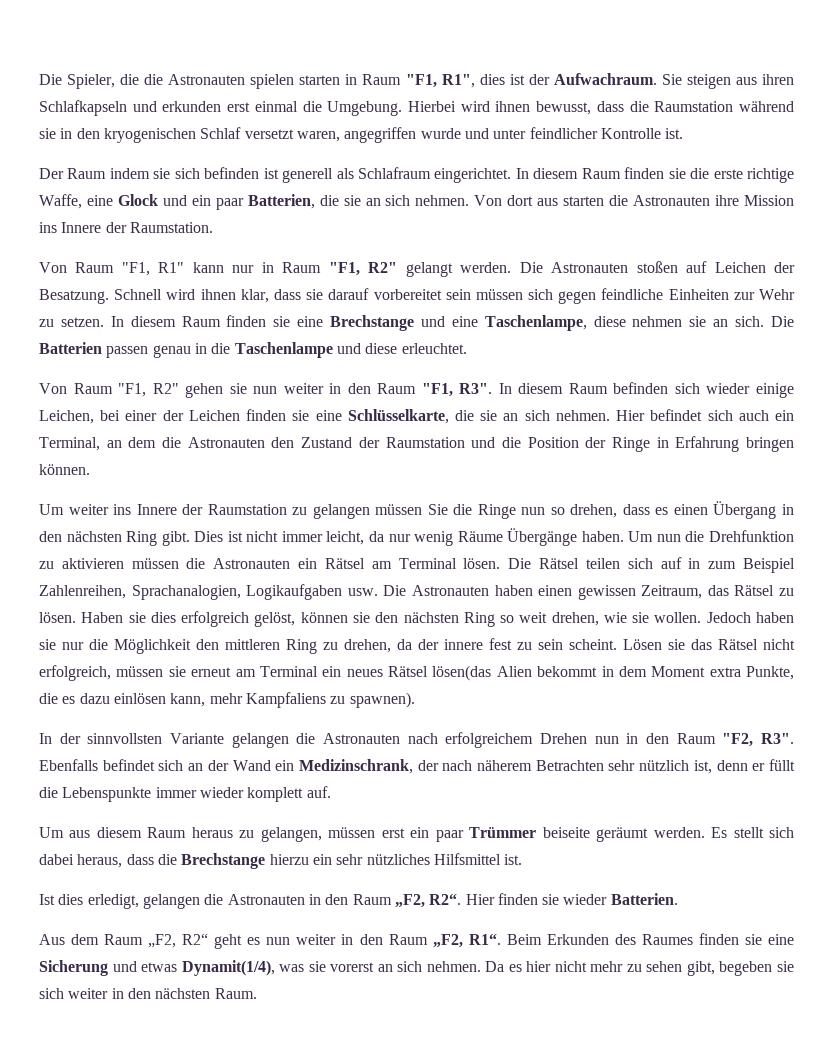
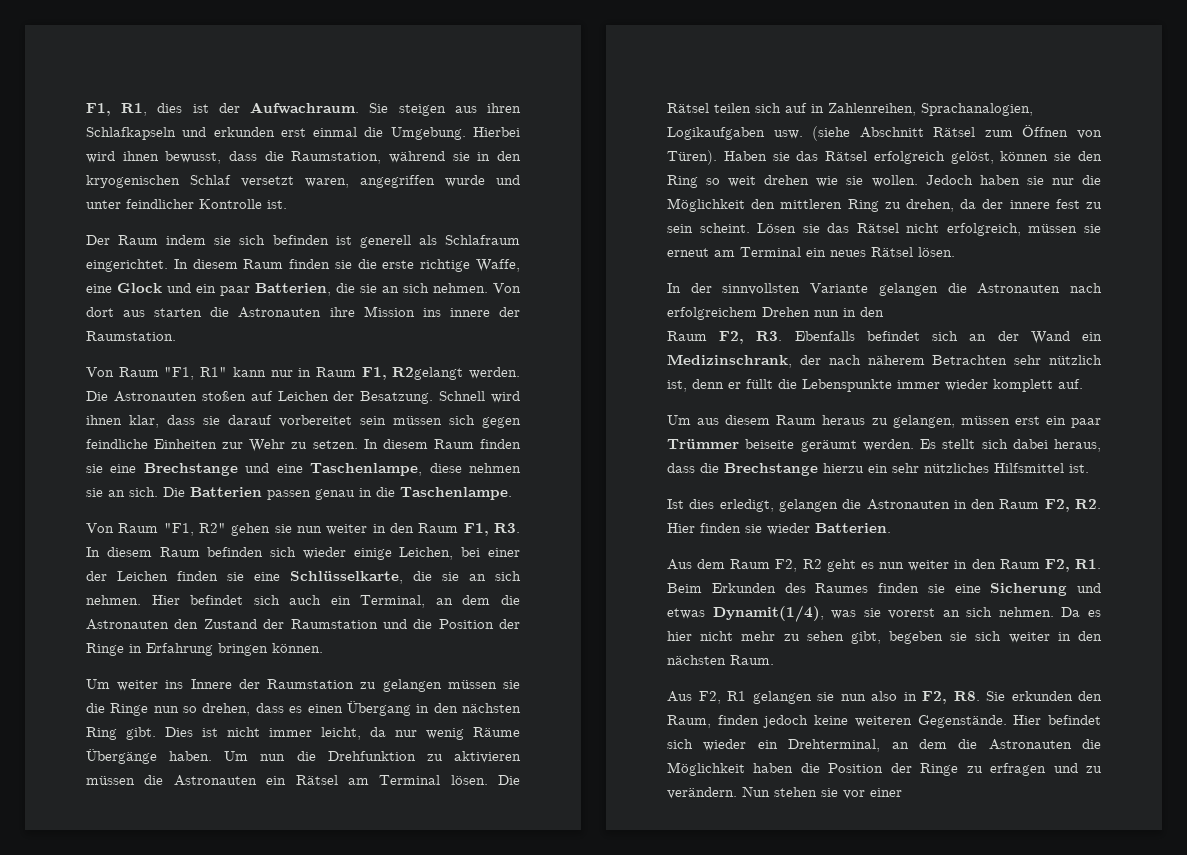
- Die Spieler, die die Astronauten spielen starten in Raum "F1, R1", dies ist der Aufwachraum.
+ F1, R1, dies ist der Aufwachraum.
- Hierbei wird ihnen bewusst, dass die Raumstation während sie in den kryogenischen Schlaf versetzt waren, angegriffen wurde und unter feindlicher Kontrolle ist.
+ Hierbei wird ihnen bewusst, dass die Raumstation, während sie in den kryogenischen Schlaf versetzt waren, angegriffen wurde und unter feindlicher Kontrolle ist.
- Von dort aus starten die Astronauten ihre Mission ins Innere der Raumstation.
+ Von dort aus starten die Astronauten ihre Mission ins innere der Raumstation.
- Von Raum "F1, R1" kann nur in Raum "F1, R2" gelangt werden.
+ Von Raum "F1, R1" kann nur in Raum F1, R2gelangt werden.
- Die Batterien passen genau in die Taschenlampe und diese erleuchtet.
+ Die Batterien passen genau in die Taschenlampe.
- Von Raum "F1, R2" gehen sie nun weiter in den Raum "F1, R3". In diesem Raum befinden sich wieder einige Leichen, bei einer der Leichen finden sie eine Schlüsselkarte, die sie an sich nehmen.
+ Von Raum "F1, R2" gehen sie nun weiter in den Raum F1, R3. In diesem Raum befinden sich wieder einige Leichen, bei einer der Leichen finden sie eine Schlüsselkarte, die sie an sich nehmen.
- Um weiter ins Innere der Raumstation zu gelangen müssen Sie die Ringe nun so drehen, dass es einen Übergang in den nächsten Ring gibt.
+ Um weiter ins Innere der Raumstation zu gelangen müssen sie die Ringe nun so drehen, dass es einen Übergang in den nächsten Ring gibt.
- Die Rätsel teilen sich auf in zum Beispiel Zahlenreihen, Sprachanalogien, Logikaufgaben usw. Die Astronauten haben einen gewissen Zeitraum, das Rätsel zu lösen. Haben sie dies erfolgreich gelöst, können sie den nächsten Ring so weit drehen, wie sie wollen.
+ Die Rätsel teilen sich auf in Zahlenreihen, Sprachanalogien, Logikaufgaben usw. (siehe Abschnitt Rätsel zum Öffnen von Türen). Haben sie das Rätsel erfolgreich gelöst, können sie den Ring so weit drehen wie sie wollen.
- Lösen sie das Rätsel nicht erfolgreich, müssen sie erneut am Terminal ein neues Rätsel lösen(das Alien bekommt in dem Moment extra Punkte, die es dazu einlösen kann, mehr Kampfaliens zu spawnen).
+ Lösen sie das Rätsel nicht erfolgreich, müssen sie erneut am Terminal ein neues Rätsel lösen.
- In der sinnvollsten Variante gelangen die Astronauten nach erfolgreichem Drehen nun in den Raum "F2, R3". Ebenfalls befindet sich an der Wand ein Medizinschrank, der nach näherem Betrachten sehr nützlich ist, denn er füllt die Lebenspunkte immer wieder komplett auf.
+ In der sinnvollsten Variante gelangen die Astronauten nach erfolgreichem Drehen nun in den
+ Raum F2, R3. Ebenfalls befindet sich an der Wand ein Medizinschrank, der nach näherem Betrachten sehr nützlich ist, denn er füllt die Lebenspunkte immer wieder komplett auf.
- Ist dies erledigt, gelangen die Astronauten in den Raum „F2, R2“. Hier finden sie wieder Batterien.
+ Ist dies erledigt, gelangen die Astronauten in den Raum F2, R2. Hier finden sie wieder Batterien.
- Aus dem Raum „F2, R2“ geht es nun weiter in den Raum „F2, R1“. Beim Erkunden des Raumes finden sie eine Sicherung und etwas Dynamit(1/4), was sie vorerst an sich nehmen.
+ Aus dem Raum F2, R2 geht es nun weiter in den Raum F2, R1. Beim Erkunden des Raumes finden sie eine Sicherung und etwas Dynamit(1/4), was sie vorerst an sich nehmen.
+ Aus F2, R1 gelangen sie nun also in F2, R8. Sie erkunden den Raum, finden jedoch keine weiteren Gegenstände. Hier befindet sich wieder ein Drehterminal, an dem die Astronauten die Möglichkeit haben die Position der Ringe zu erfragen und zu verändern. Nun stehen sie vor einer

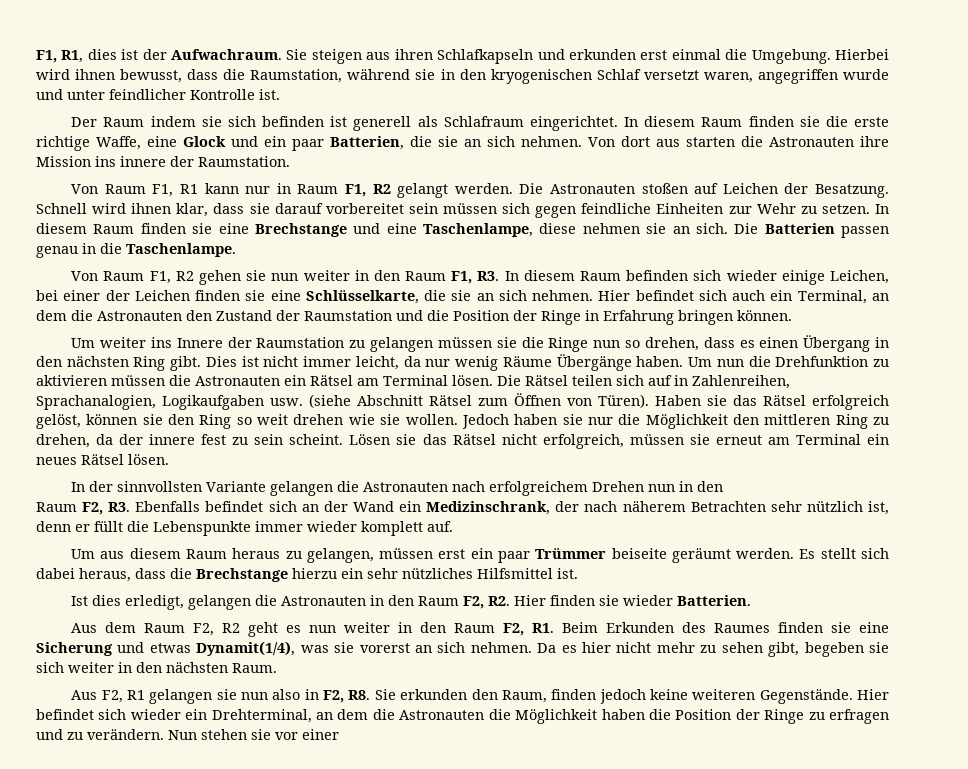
- Von Raum "F1, R1" kann nur in Raum F1, R2gelangt werden.
+ Von Raum F1, R1 kann nur in Raum F1, R2 gelangt werden.
- Von Raum "F1, R2" gehen sie nun weiter in den Raum F1, R3. In diesem Raum befinden sich wieder einige Leichen, bei einer der Leichen finden sie eine Schlüsselkarte, die sie an sich nehmen.
+ Von Raum F1, R2 gehen sie nun weiter in den Raum F1, R3. In diesem Raum befinden sich wieder einige Leichen, bei einer der Leichen finden sie eine Schlüsselkarte, die sie an sich nehmen.

